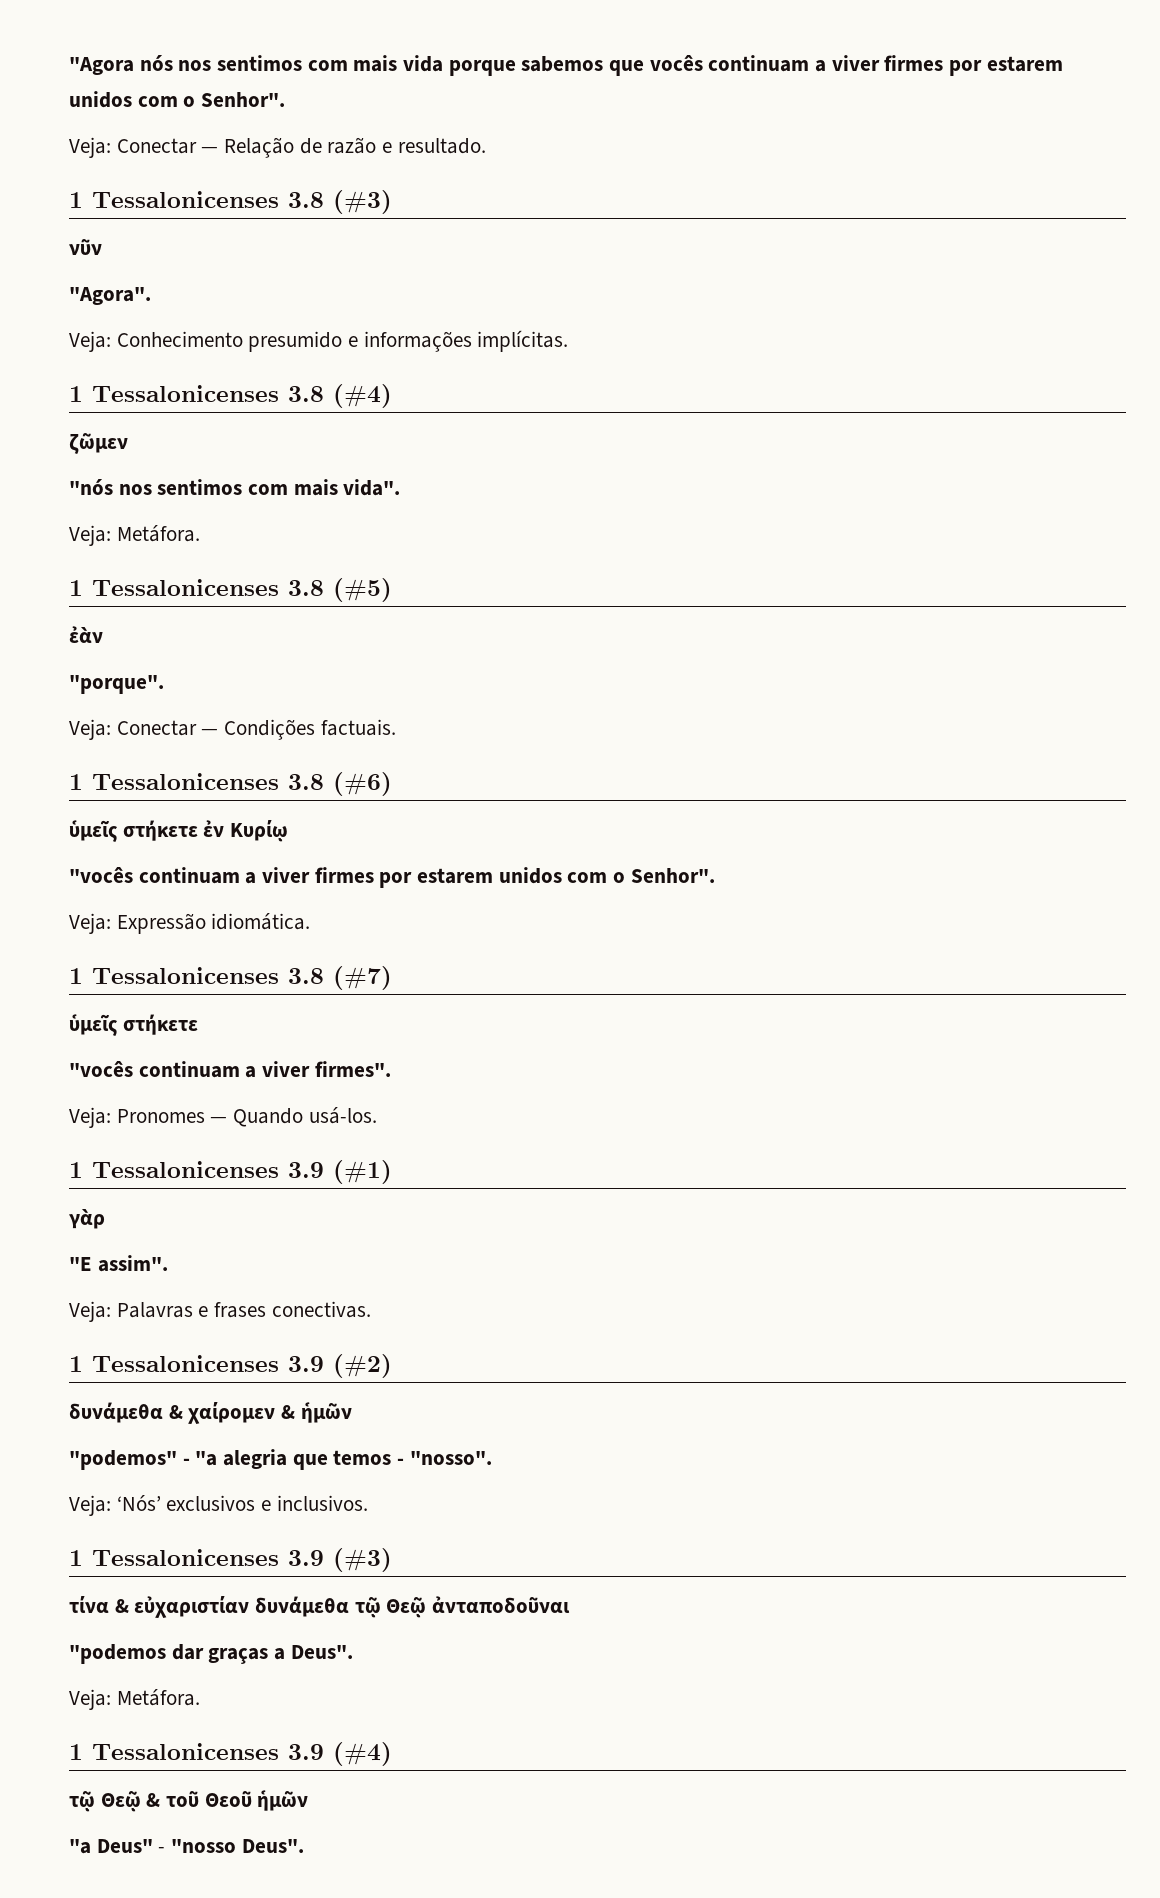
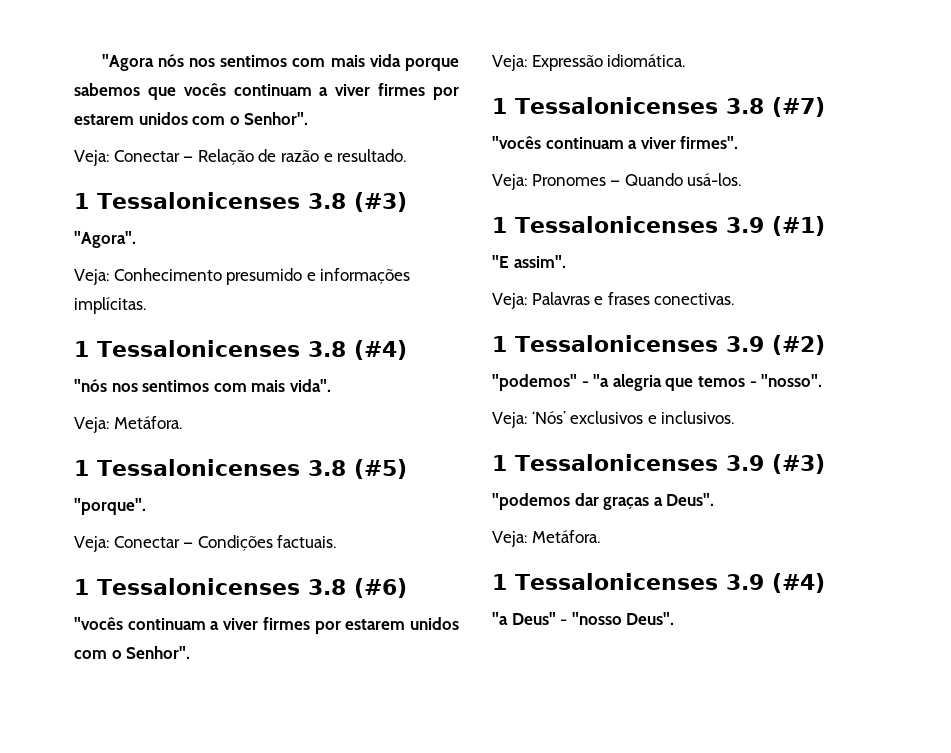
- νῦν
- ζῶμεν
- ἐὰν
- ὑμεῖς στήκετε ἐν Κυρίῳ
  1 Tessalonicenses 3.8 (#7)
- ὑμεῖς στήκετε
- γὰρ
- δυνάμεθα & χαίρομεν & ἡμῶν
- τίνα & εὐχαριστίαν δυνάμεθα τῷ Θεῷ ἀνταποδοῦναι
- τῷ Θεῷ & τοῦ Θεοῦ ἡμῶν

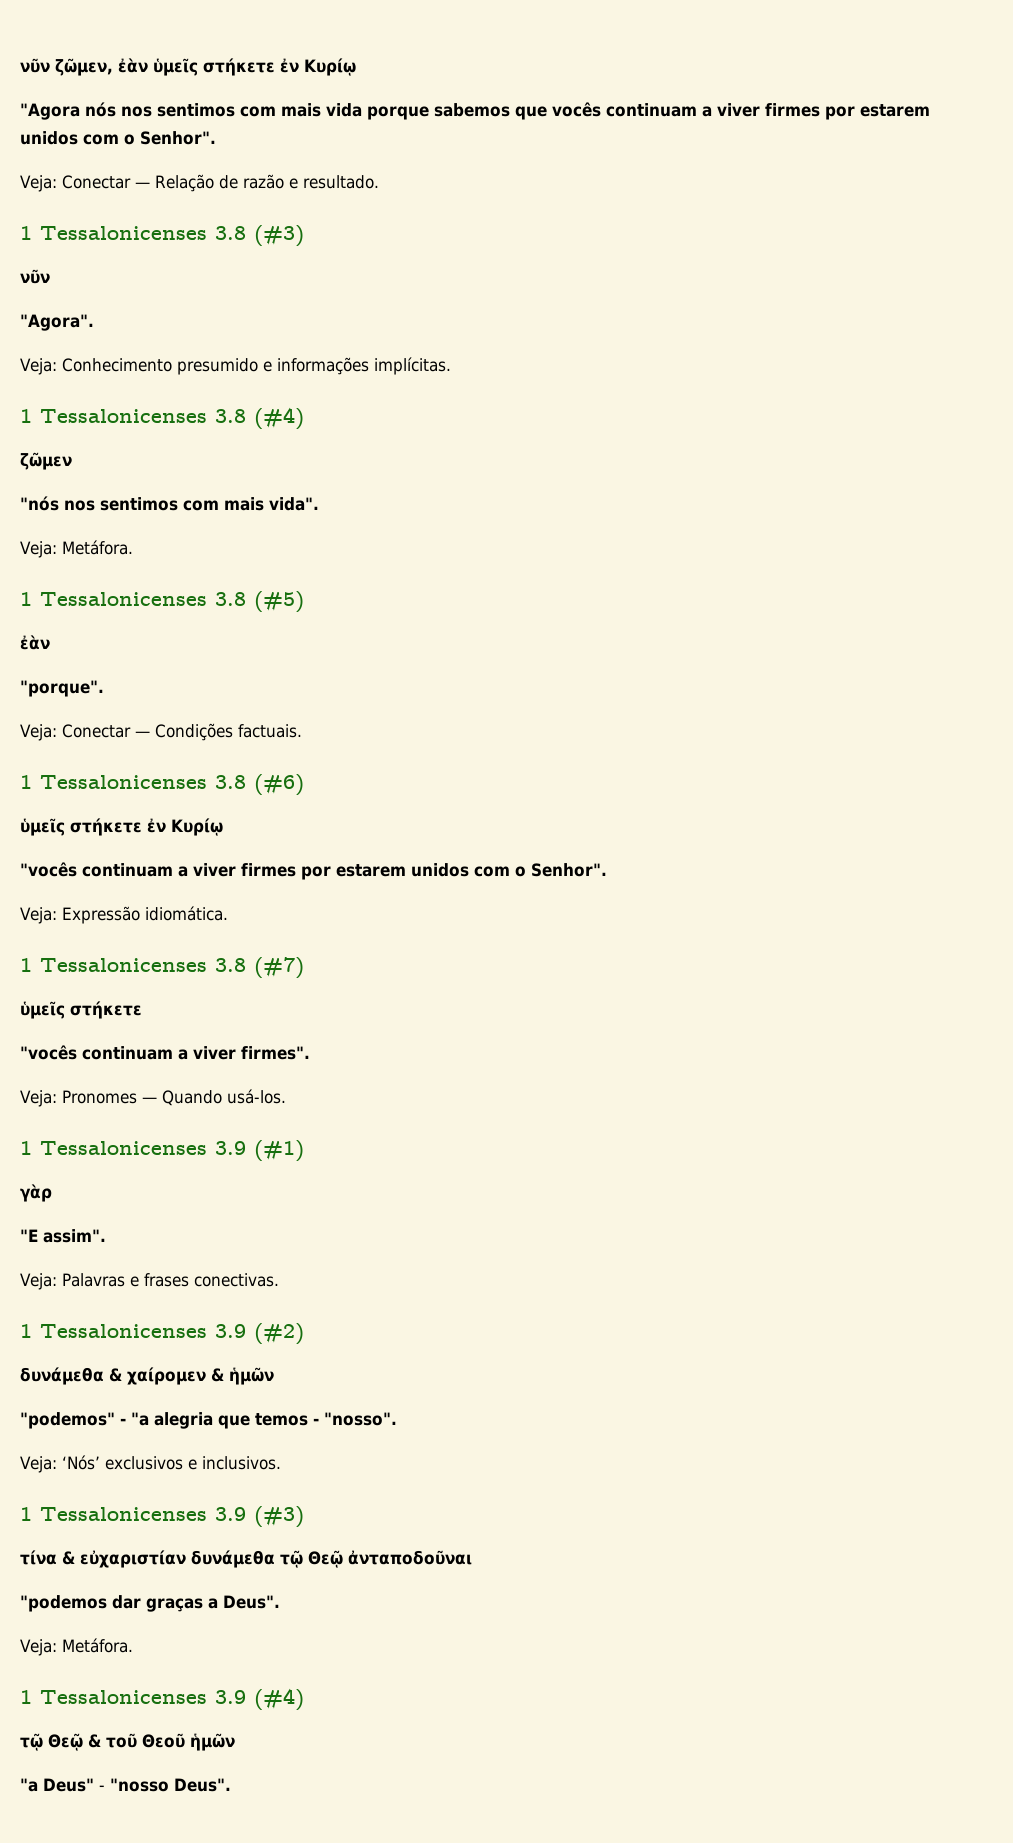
+ νῦν ζῶμεν, ἐὰν ὑμεῖς στήκετε ἐν Κυρίῳ
  1 Tessalonicenses 3.8 (#3)
+ νῦν
+ ζῶμεν
  1 Tessalonicenses 3.8 (#5)
+ ἐὰν
  1 Tessalonicenses 3.8 (#6)
+ ὑμεῖς στήκετε ἐν Κυρίῳ
  1 Tessalonicenses 3.8 (#7)
+ ὑμεῖς στήκετε
+ γὰρ
+ δυνάμεθα & χαίρομεν & ἡμῶν
+ τίνα & εὐχαριστίαν δυνάμεθα τῷ Θεῷ ἀνταποδοῦναι
+ τῷ Θεῷ & τοῦ Θεοῦ ἡμῶν

